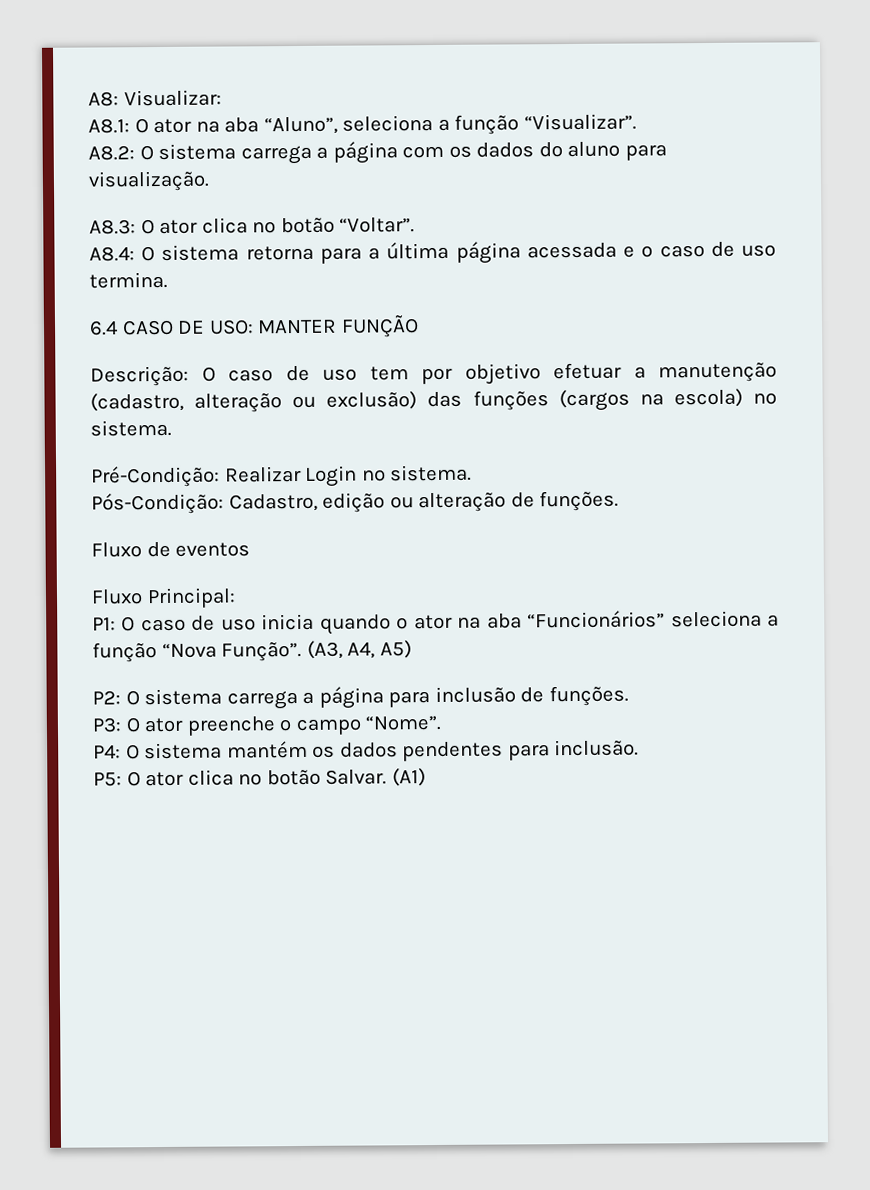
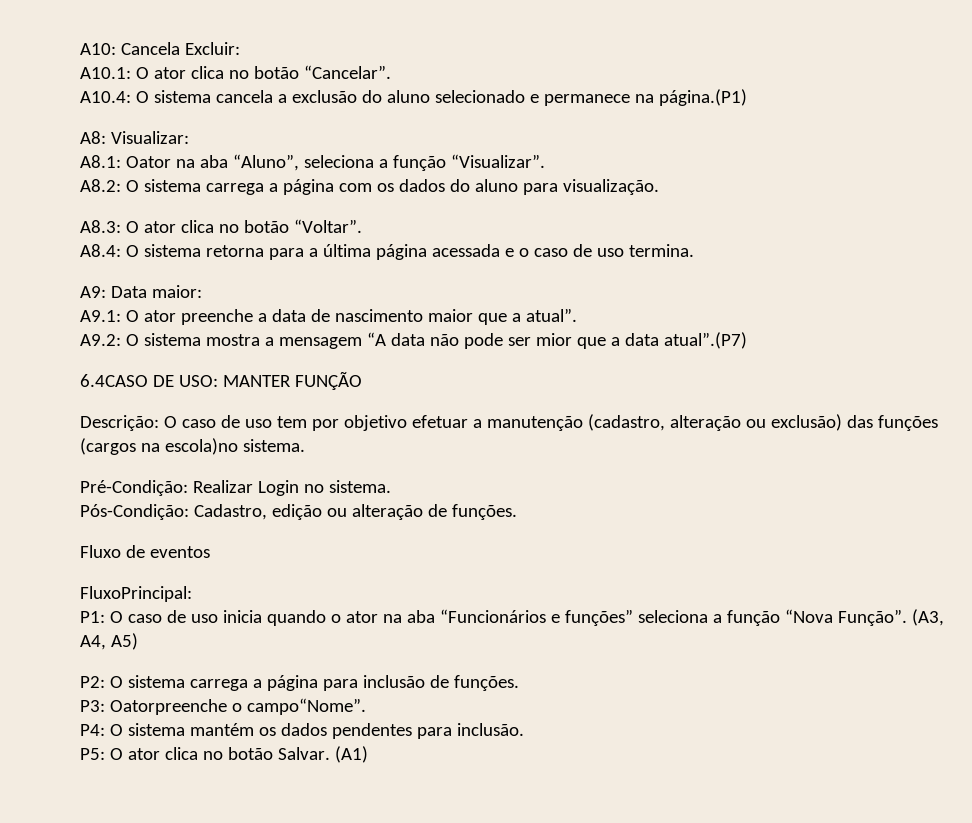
+ A10: Cancela Excluir:
+ A10.1: O ator clica no botão “Cancelar”.
+ A10.4: O sistema cancela a exclusão do aluno selecionado e permanece na página.(P1)
- A8.1: O ator na aba “Aluno”, seleciona a função “Visualizar”.
+ A8.1: Oator na aba “Aluno”, seleciona a função “Visualizar”.
- 6.4 CASO DE USO: MANTER FUNÇÃO
+ A9: Data maior:
+ A9.1: O ator preenche a data de nascimento maior que a atual”.
+ A9.2: O sistema mostra a mensagem “A data não pode ser mior que a data atual”.(P7)
+ 6.4CASO DE USO: MANTER FUNÇÃO
- Descrição: O caso de uso tem por objetivo efetuar a manutenção (cadastro, alteração ou exclusão) das funções (cargos na escola) no sistema.
+ Descrição: O caso de uso tem por objetivo efetuar a manutenção (cadastro, alteração ou exclusão) das funções (cargos na escola)no sistema.
- Fluxo Principal:
+ FluxoPrincipal:
- P1: O caso de uso inicia quando o ator na aba “Funcionários” seleciona a função “Nova Função”.
+ P1: O caso de uso inicia quando o ator na aba “Funcionários e funções” seleciona a função “Nova Função”.
- P3: O ator preenche o campo “Nome”.
+ P3: Oatorpreenche o campo“Nome”.

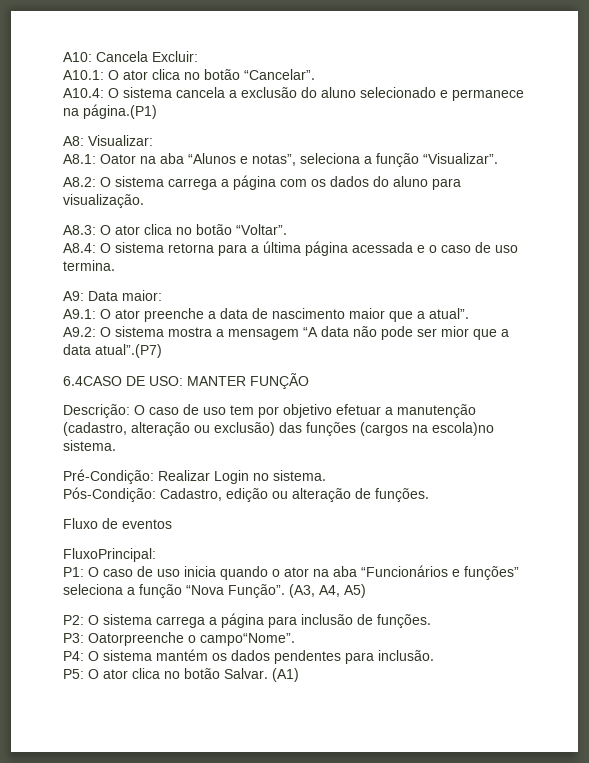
- A8.1: Oator na aba “Aluno”, seleciona a função “Visualizar”.
+ A8.1: Oator na aba “Alunos e notas”, seleciona a função “Visualizar”.

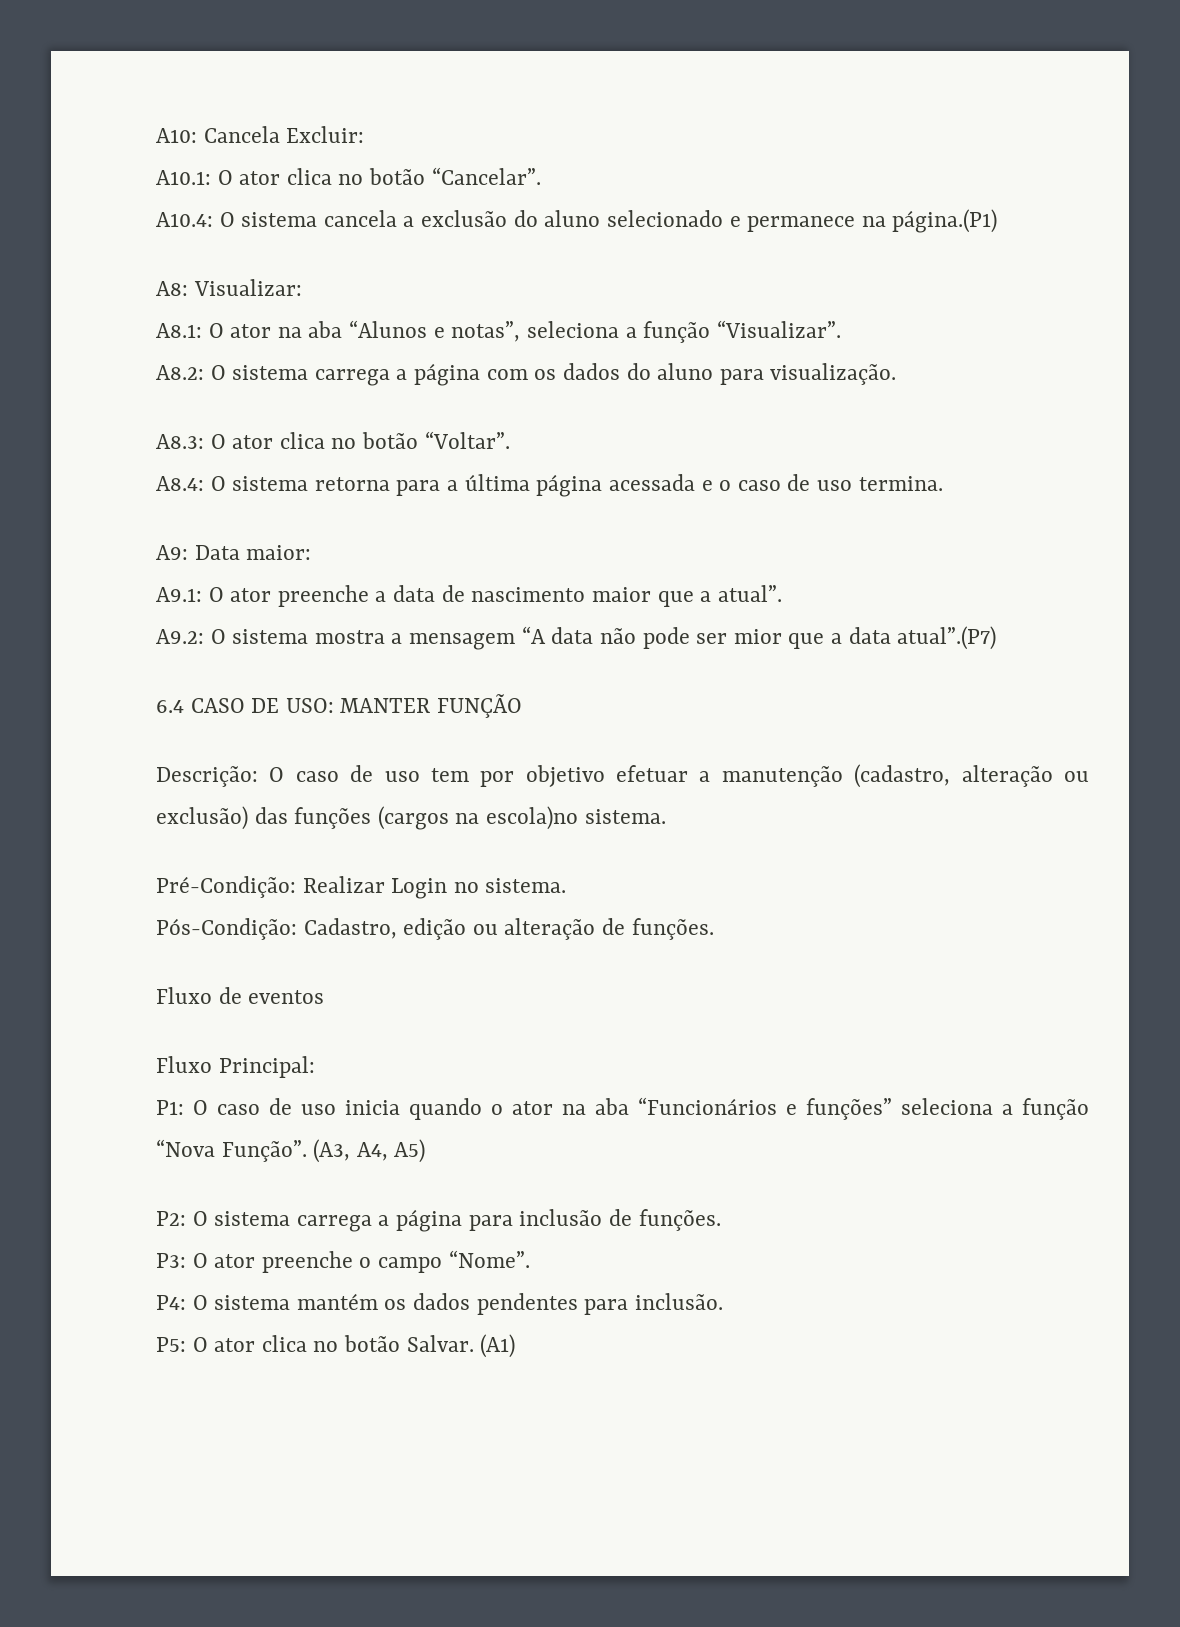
- A8.1: Oator na aba “Alunos e notas”, seleciona a função “Visualizar”.
+ A8.1: O ator na aba “Alunos e notas”, seleciona a função “Visualizar”.
- 6.4CASO DE USO: MANTER FUNÇÃO
+ 6.4 CASO DE USO: MANTER FUNÇÃO
- FluxoPrincipal:
+ Fluxo Principal:
- P3: Oatorpreenche o campo“Nome”.
+ P3: O ator preenche o campo “Nome”.

